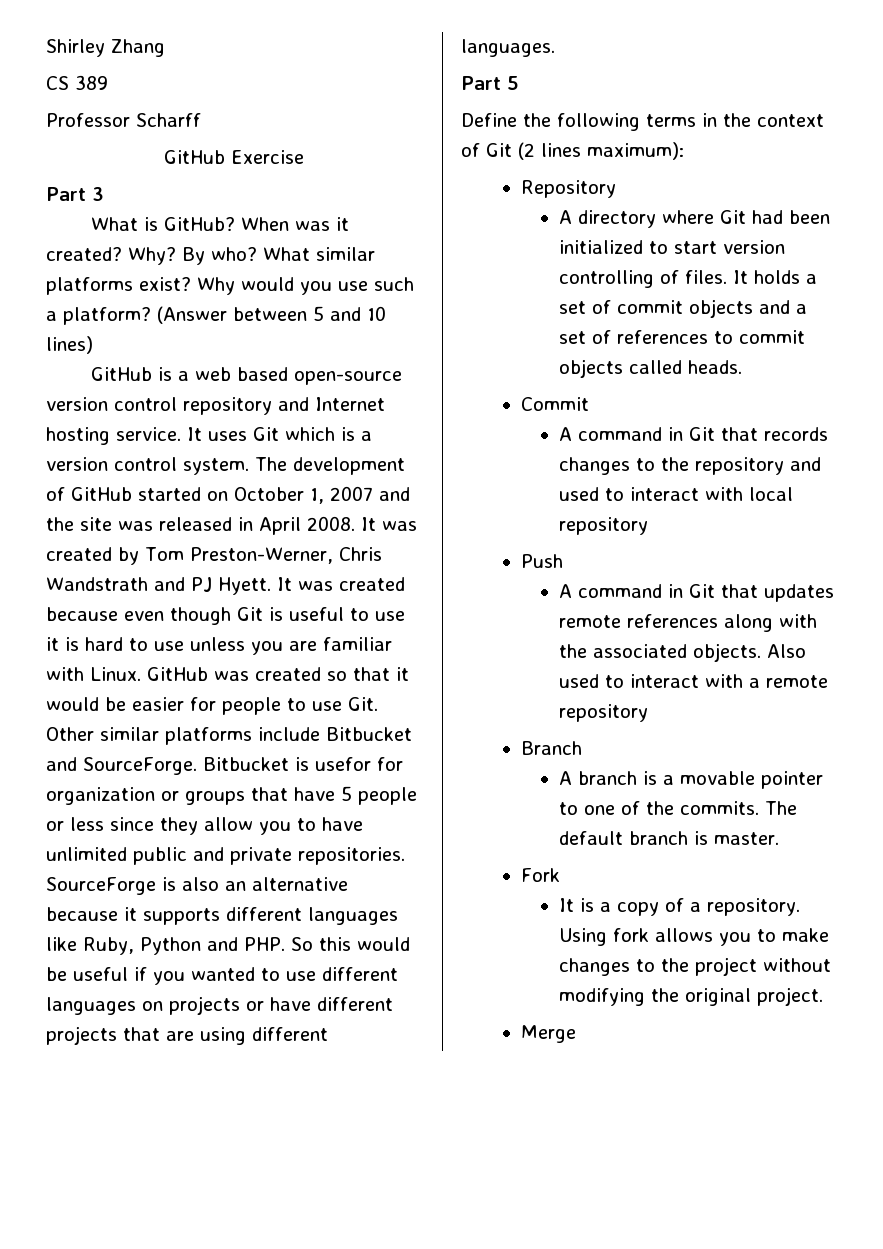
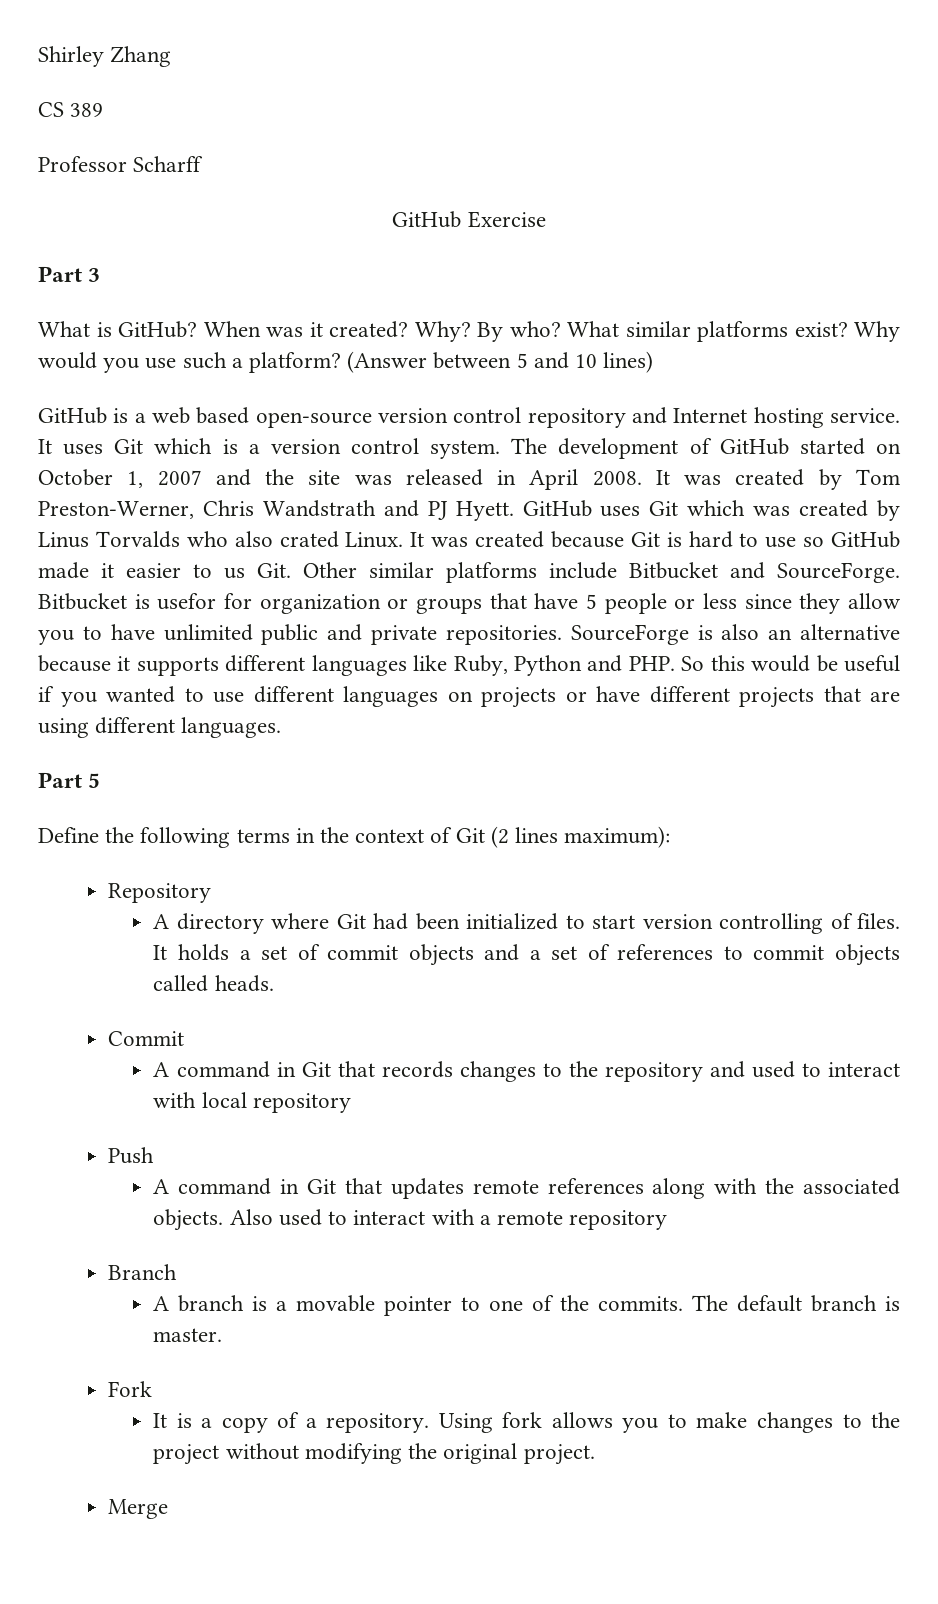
- It was created because even though Git is useful to use it is hard to use unless you are familiar with Linux. GitHub was created so that it would be easier for people to use Git. Other similar platforms include Bitbucket and SourceForge.
+ GitHub uses Git which was created by Linus Torvalds who also crated Linux. It was created because Git is hard to use so GitHub made it easier to us Git. Other similar platforms include Bitbucket and SourceForge.

